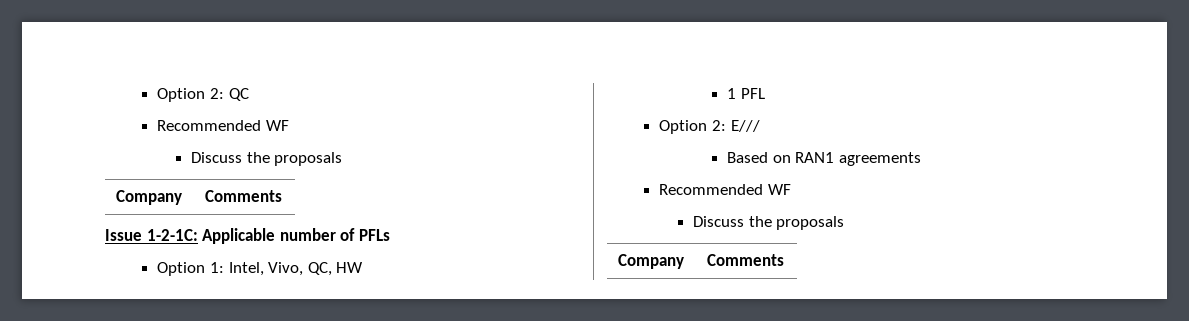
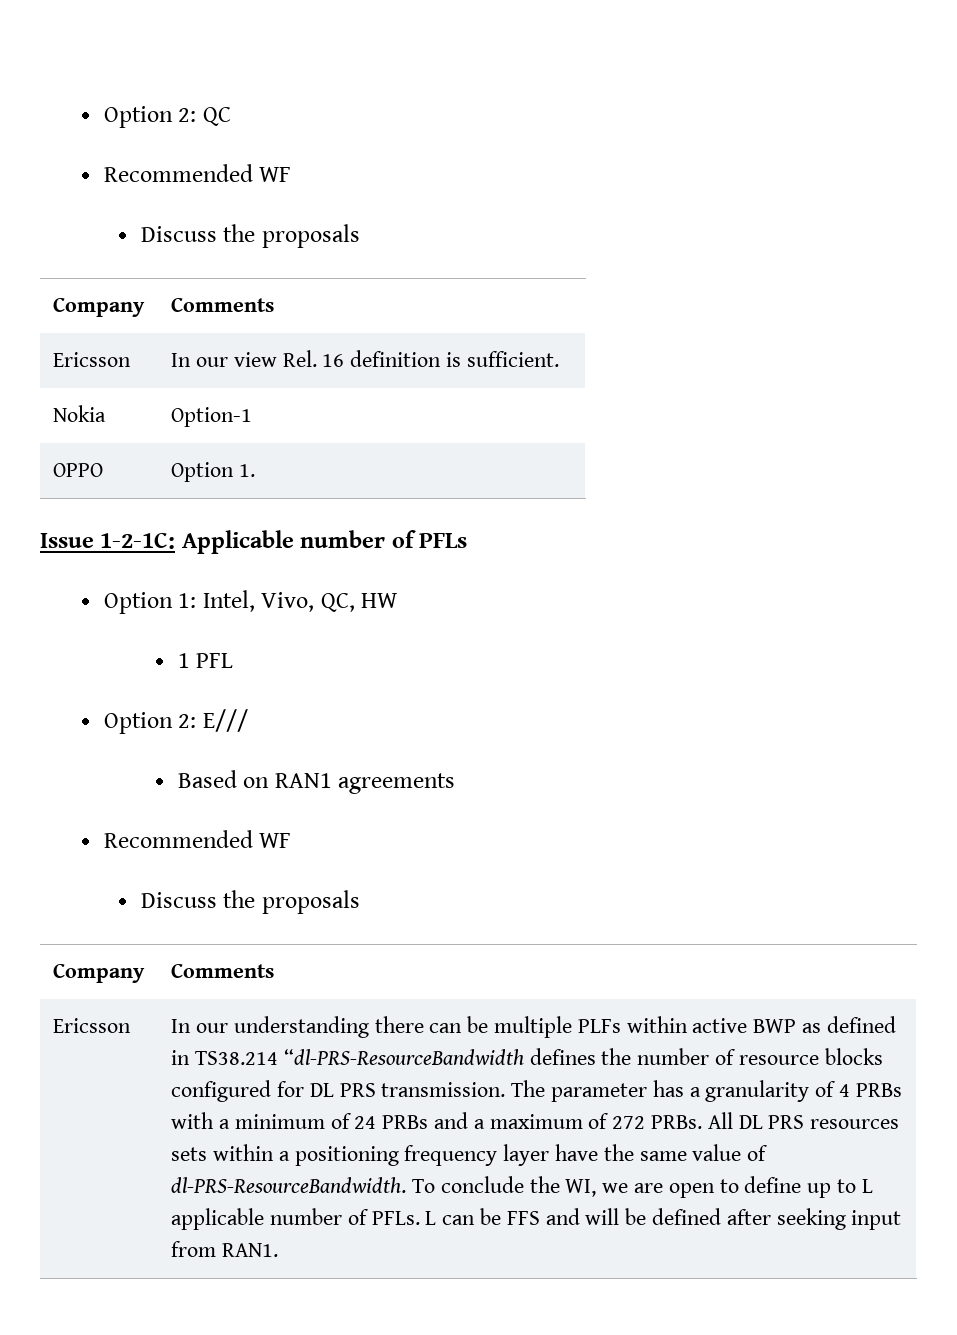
+ Ericsson | In our view Rel. 16 definition is sufficient.
+ Nokia | Option-1
+ OPPO | Option 1.
+ Ericsson | In our understanding there can be multiple PLFs within active BWP as defined in TS38.214 “dl-PRS-ResourceBandwidth defines the number of resource blocks configured for DL PRS transmission. The parameter has a granularity of 4 PRBs with a minimum of 24 PRBs and a maximum of 272 PRBs. All DL PRS resources sets within a positioning frequency layer have the same value of dl-PRS-ResourceBandwidth. To conclude the WI, we are open to define up to L applicable number of PFLs. L can be FFS and will be defined after seeking input from RAN1.

